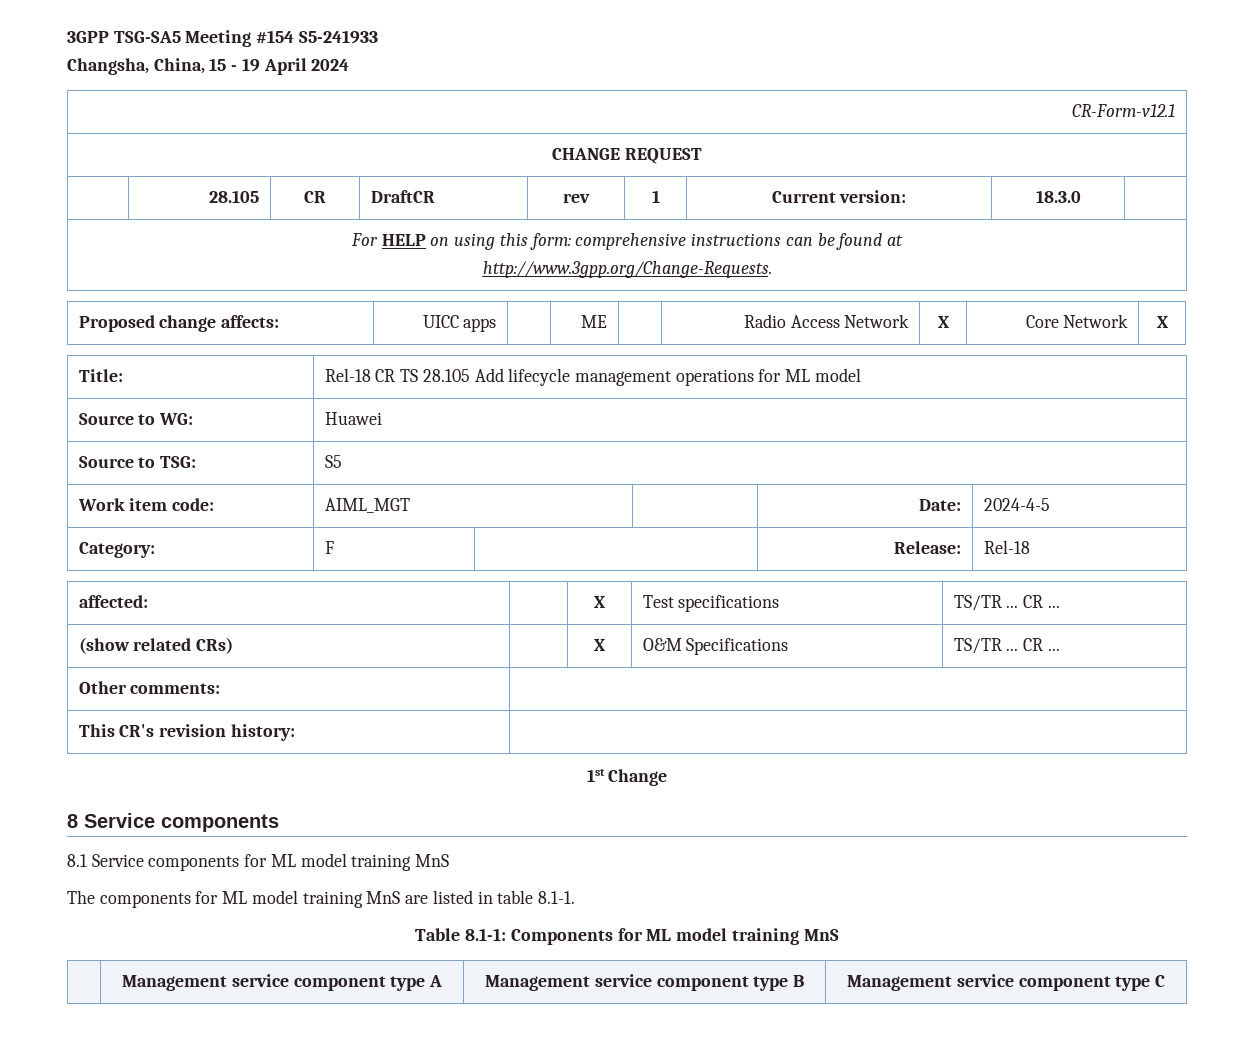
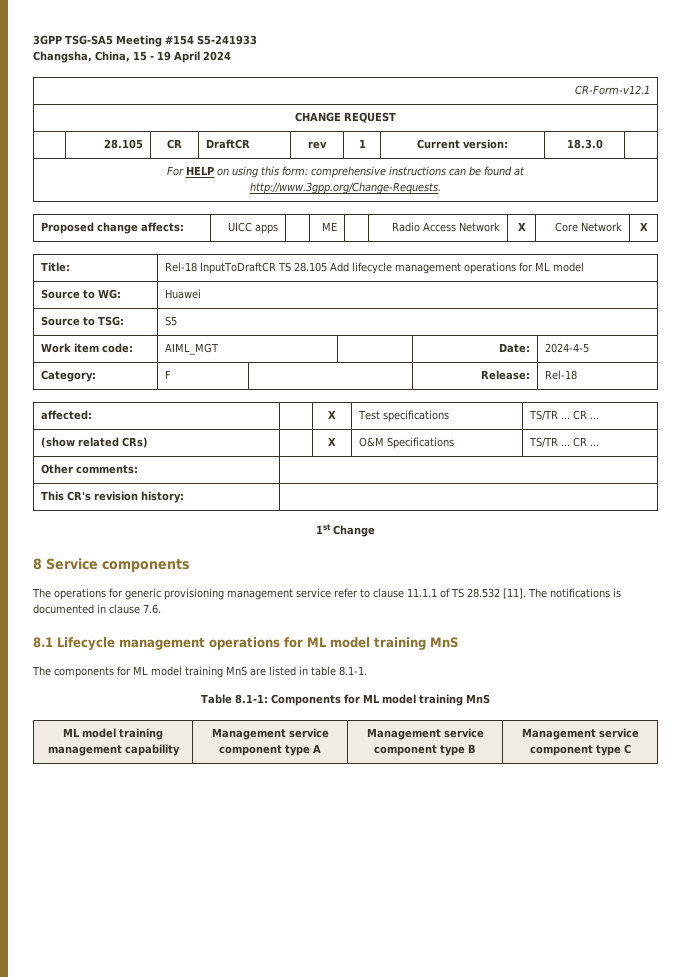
- Title: | Rel-18 CR TS 28.105 Add lifecycle management operations for ML model
+ Title: | Rel-18 InputToDraftCR TS 28.105 Add lifecycle management operations for ML model
- 8.1 Service components for ML model training MnS
+ The operations for generic provisioning management service refer to clause 11.1.1 of TS 28.532 [11]. The notifications is documented in clause 7.6.
+ 8.1 Lifecycle management operations for ML model training MnS
- | Management service component type A | Management service component type B | Management service component type C
+ ML model training management capability | Management service component type A | Management service component type B | Management service component type C

